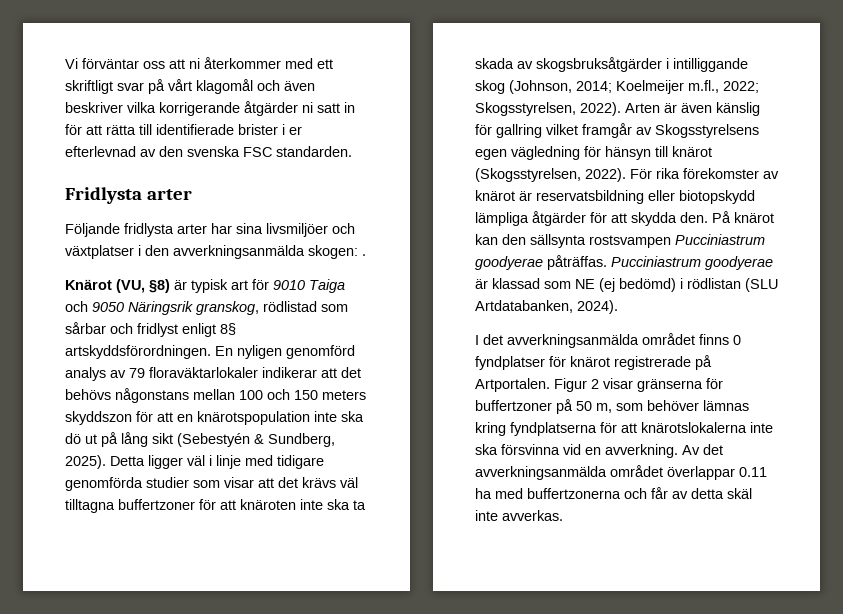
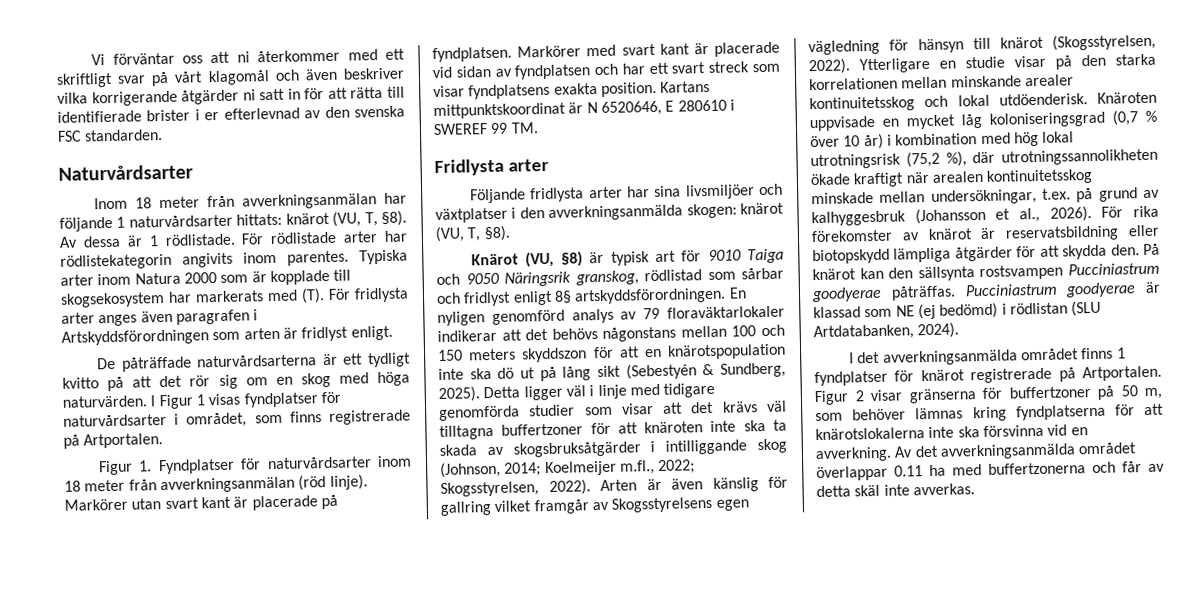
+ Naturvårdsarter
+ Inom 18 meter från avverkningsanmälan har följande 1 naturvårdsarter hittats: knärot (VU, T, §8). Av dessa är 1 rödlistade. För rödlistade arter har rödlistekategorin angivits inom parentes. Typiska arter inom Natura 2000 som är kopplade till skogsekosystem har markerats med (T). För fridlysta arter anges även paragrafen i Artskyddsförordningen som arten är fridlyst enligt.
+ De påträffade naturvårdsarterna är ett tydligt kvitto på att det rör sig om en skog med höga naturvärden. I Figur 1 visas fyndplatser för naturvårdsarter i området, som finns registrerade på Artportalen.
+ Figur 1. Fyndplatser för naturvårdsarter inom 18 meter från avverkningsanmälan (röd linje). Markörer utan svart kant är placerade på fyndplatsen. Markörer med svart kant är placerade vid sidan av fyndplatsen och har ett svart streck som visar fyndplatsens exakta position. Kartans mittpunktskoordinat är N 6520646, E 280610 i SWEREF 99 TM.
- Följande fridlysta arter har sina livsmiljöer och växtplatser i den avverkningsanmälda skogen: .
+ Följande fridlysta arter har sina livsmiljöer och växtplatser i den avverkningsanmälda skogen: knärot (VU, T, §8).
+ Ytterligare en studie visar på den starka korrelationen mellan minskande arealer kontinuitetsskog och lokal utdöenderisk. Knäroten uppvisade en mycket låg koloniseringsgrad (0,7 % över 10 år) i kombination med hög lokal utrotningsrisk (75,2 %), där utrotningssannolikheten ökade kraftigt när arealen kontinuitetsskog minskade mellan undersökningar, t.ex. på grund av kalhyggesbruk (Johansson et al., 2026).
- I det avverkningsanmälda området finns 0 fyndplatser för knärot registrerade på Artportalen.
+ I det avverkningsanmälda området finns 1 fyndplatser för knärot registrerade på Artportalen.

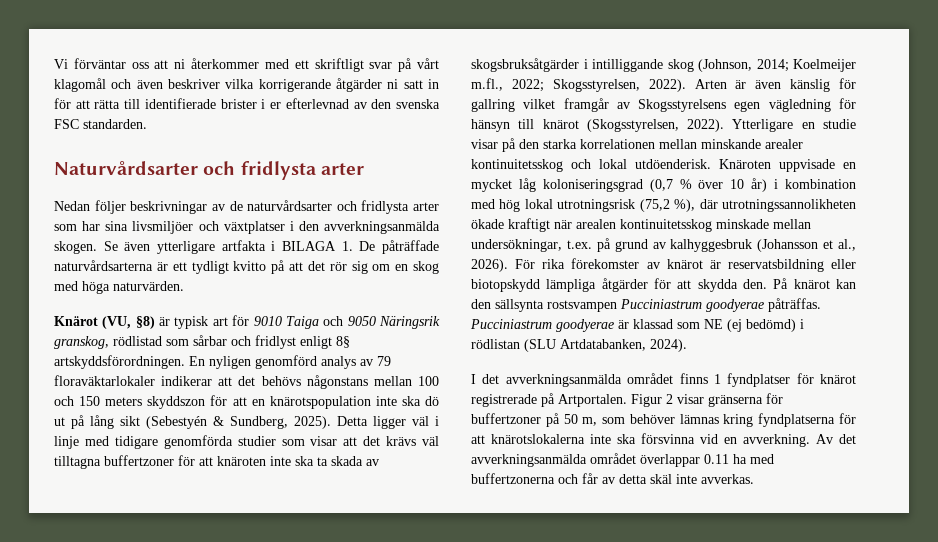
- Naturvårdsarter
- Inom 18 meter från avverkningsanmälan har följande 1 naturvårdsarter hittats: knärot (VU, T, §8). Av dessa är 1 rödlistade. För rödlistade arter har rödlistekategorin angivits inom parentes. Typiska arter inom Natura 2000 som är kopplade till skogsekosystem har markerats med (T). För fridlysta arter anges även paragrafen i Artskyddsförordningen som arten är fridlyst enligt.
- De påträffade naturvårdsarterna är ett tydligt kvitto på att det rör sig om en skog med höga naturvärden. I Figur 1 visas fyndplatser för naturvårdsarter i området, som finns registrerade på Artportalen.
- Figur 1. Fyndplatser för naturvårdsarter inom 18 meter från avverkningsanmälan (röd linje). Markörer utan svart kant är placerade på fyndplatsen. Markörer med svart kant är placerade vid sidan av fyndplatsen och har ett svart streck som visar fyndplatsens exakta position. Kartans mittpunktskoordinat är N 6520646, E 280610 i SWEREF 99 TM.
- Fridlysta arter
- Följande fridlysta arter har sina livsmiljöer och växtplatser i den avverkningsanmälda skogen: knärot (VU, T, §8).
+ Naturvårdsarter och fridlysta arter
+ Nedan följer beskrivningar av de naturvårdsarter och fridlysta arter som har sina livsmiljöer och växtplatser i den avverkningsanmälda skogen. Se även ytterligare artfakta i BILAGA 1. De påträffade naturvårdsarterna är ett tydligt kvitto på att det rör sig om en skog med höga naturvärden.

